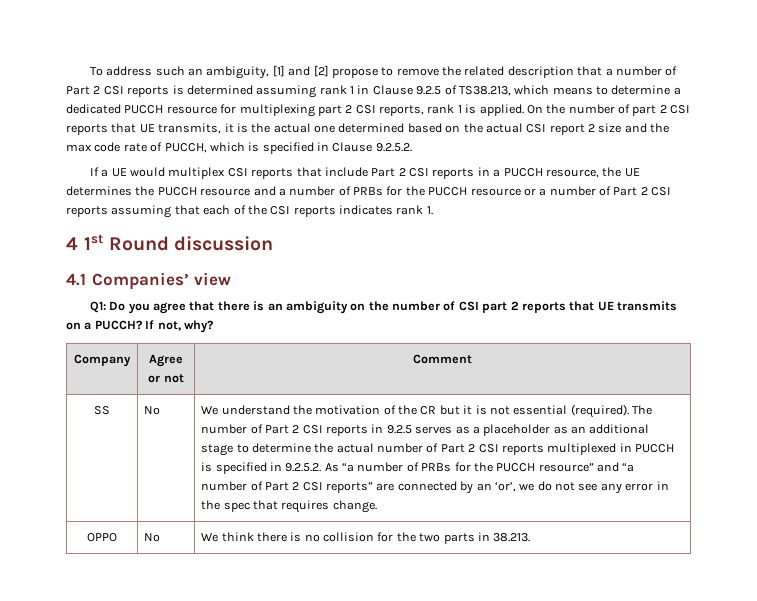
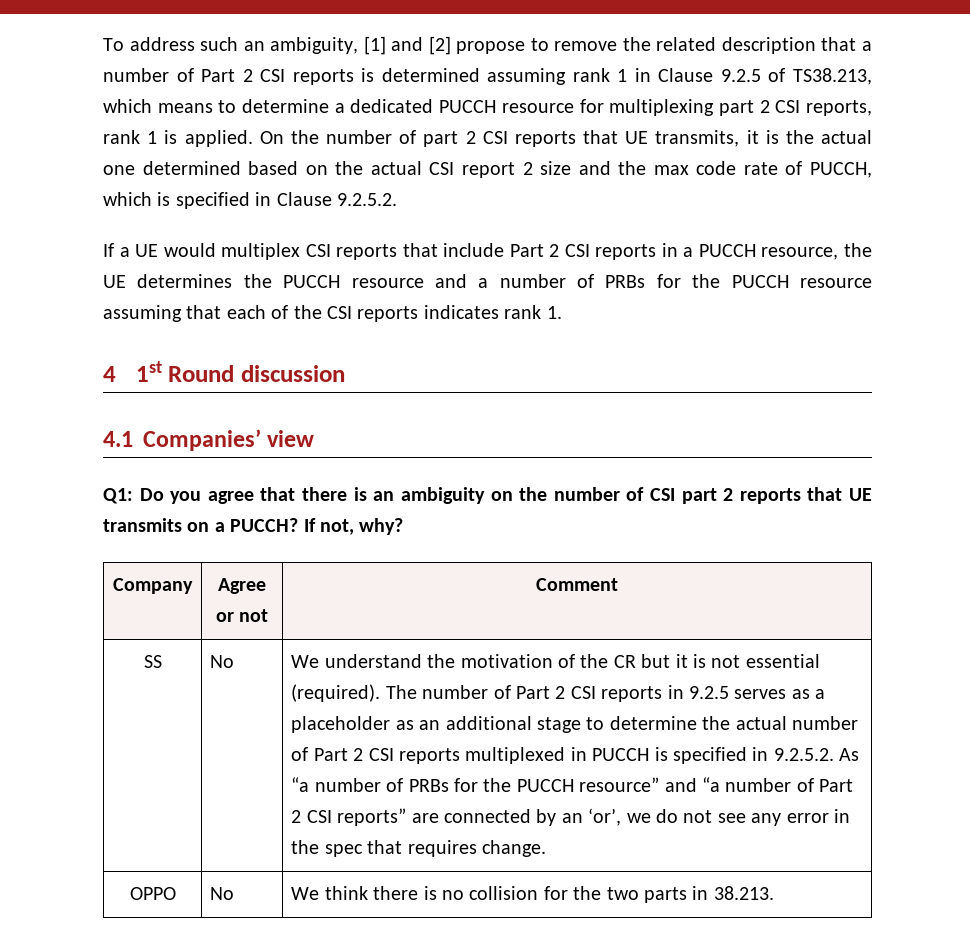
- If a UE would multiplex CSI reports that include Part 2 CSI reports in a PUCCH resource, the UE determines the PUCCH resource and a number of PRBs for the PUCCH resource or a number of Part 2 CSI reports assuming that each of the CSI reports indicates rank 1.
+ If a UE would multiplex CSI reports that include Part 2 CSI reports in a PUCCH resource, the UE determines the PUCCH resource and a number of PRBs for the PUCCH resource assuming that each of the CSI reports indicates rank 1.

